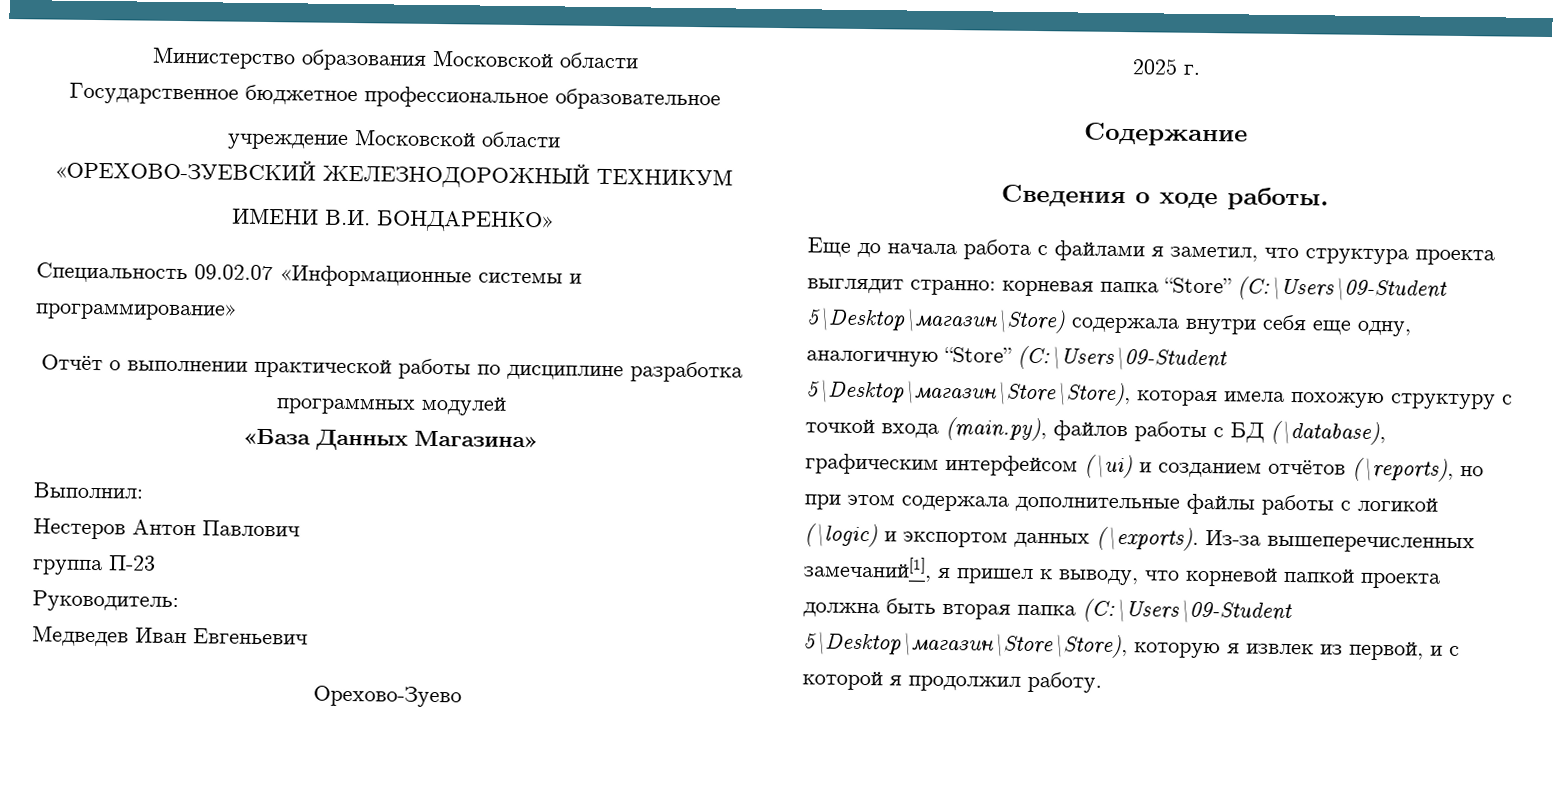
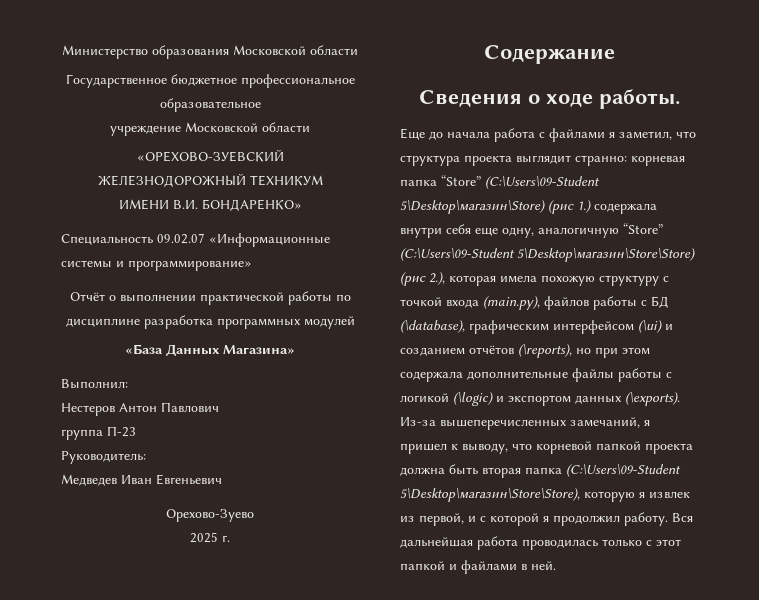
- Еще до начала работа с файлами я заметил, что структура проекта выглядит странно: корневая папка “Store” (C:\Users\09-Student 5\Desktop\магазин\Store) содержала внутри себя еще одну, аналогичную “Store” (C:\Users\09-Student 5\Desktop\магазин\Store\Store), которая имела похожую структуру с точкой входа (main.py), файлов работы с БД (\database), графическим интерфейсом (\ui) и созданием отчётов (\reports), но при этом содержала дополнительные файлы работы с логикой (\logic) и экспортом данных (\exports).
+ Еще до начала работа с файлами я заметил, что структура проекта выглядит странно: корневая папка “Store” (C:\Users\09-Student 5\Desktop\магазин\Store) (рис 1.) содержала внутри себя еще одну, аналогичную “Store” (C:\Users\09-Student 5\Desktop\магазин\Store\Store) (рис 2.), которая имела похожую структуру с точкой входа (main.py), файлов работы с БД (\database), графическим интерфейсом (\ui) и созданием отчётов (\reports), но при этом содержала дополнительные файлы работы с логикой (\logic) и экспортом данных (\exports).
- Из-за вышеперечисленных замечаний[1], я пришел к выводу, что корневой папкой проекта должна быть вторая папка (C:\Users\09-Student 5\Desktop\магазин\Store\Store), которую я извлек из первой, и с которой я продолжил работу.
+ Из-за вышеперечисленных замечаний, я пришел к выводу, что корневой папкой проекта должна быть вторая папка (C:\Users\09-Student 5\Desktop\магазин\Store\Store), которую я извлек из первой, и с которой я продолжил работу.
+ Вся дальнейшая работа проводилась только с этот папкой и файлами в ней.

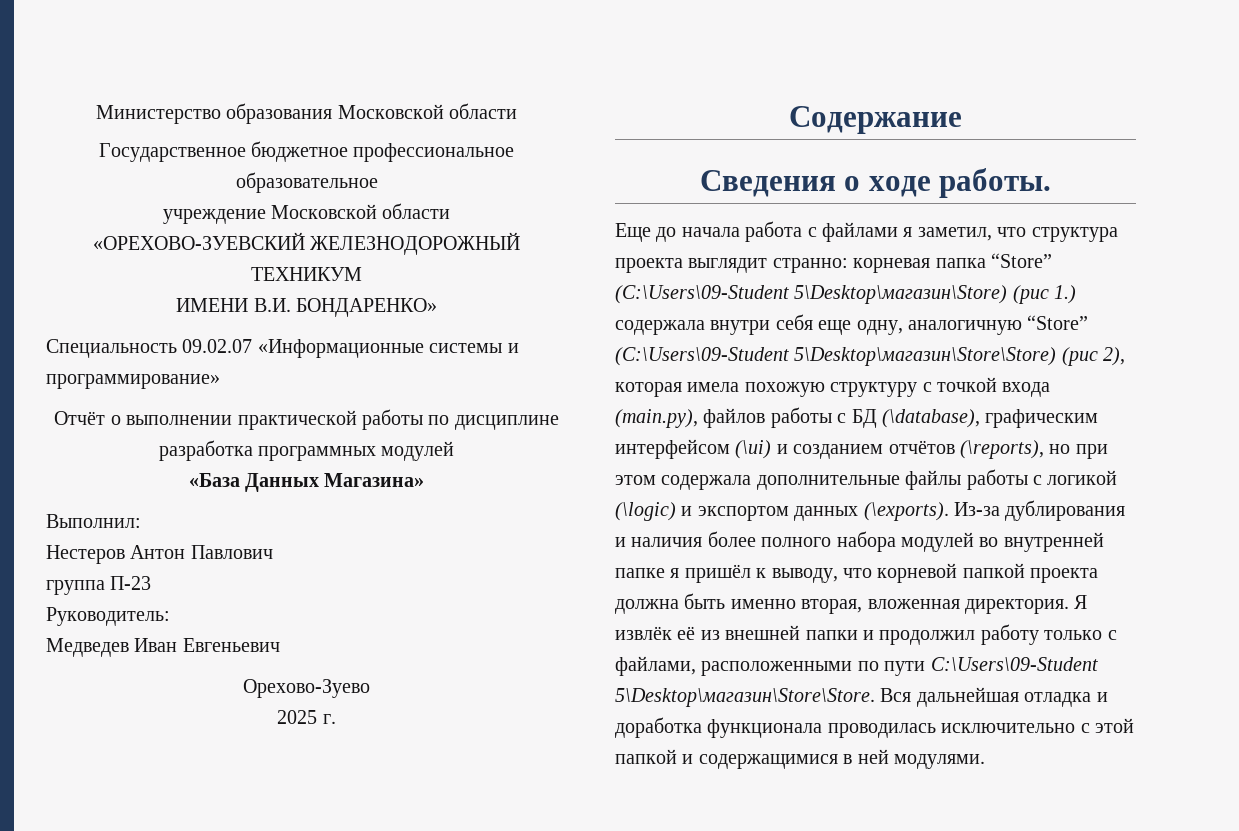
- корневая папка “Store” (C:\Users\09-Student 5\Desktop\магазин\Store) (рис 1.) содержала внутри себя еще одну, аналогичную “Store” (C:\Users\09-Student 5\Desktop\магазин\Store\Store) (рис 2.), которая имела похожую структуру с точкой входа (main.py), файлов работы с БД (\database), графическим интерфейсом (\ui) и созданием отчётов (\reports), но при этом содержала дополнительные файлы работы с логикой (\logic) и экспортом данных (\exports).
+ корневая папка “Store” (C:\Users\09-Student 5\Desktop\магазин\Store) (рис 1.) содержала внутри себя еще одну, аналогичную “Store” (C:\Users\09-Student 5\Desktop\магазин\Store\Store) (рис 2), которая имела похожую структуру с точкой входа (main.py), файлов работы с БД (\database), графическим интерфейсом (\ui) и созданием отчётов (\reports), но при этом содержала дополнительные файлы работы с логикой (\logic) и экспортом данных (\exports).
- Из-за вышеперечисленных замечаний, я пришел к выводу, что корневой папкой проекта должна быть вторая папка (C:\Users\09-Student 5\Desktop\магазин\Store\Store), которую я извлек из первой, и с которой я продолжил работу. Вся дальнейшая работа проводилась только с этот папкой и файлами в ней.
+ Из-за дублирования и наличия более полного набора модулей во внутренней папке я пришёл к выводу, что корневой папкой проекта должна быть именно вторая, вложенная директория. Я извлёк её из внешней папки и продолжил работу только с файлами, расположенными по пути C:\Users\09-Student 5\Desktop\магазин\Store\Store. Вся дальнейшая отладка и доработка функционала проводилась исключительно с этой папкой и содержащимися в ней модулями.

